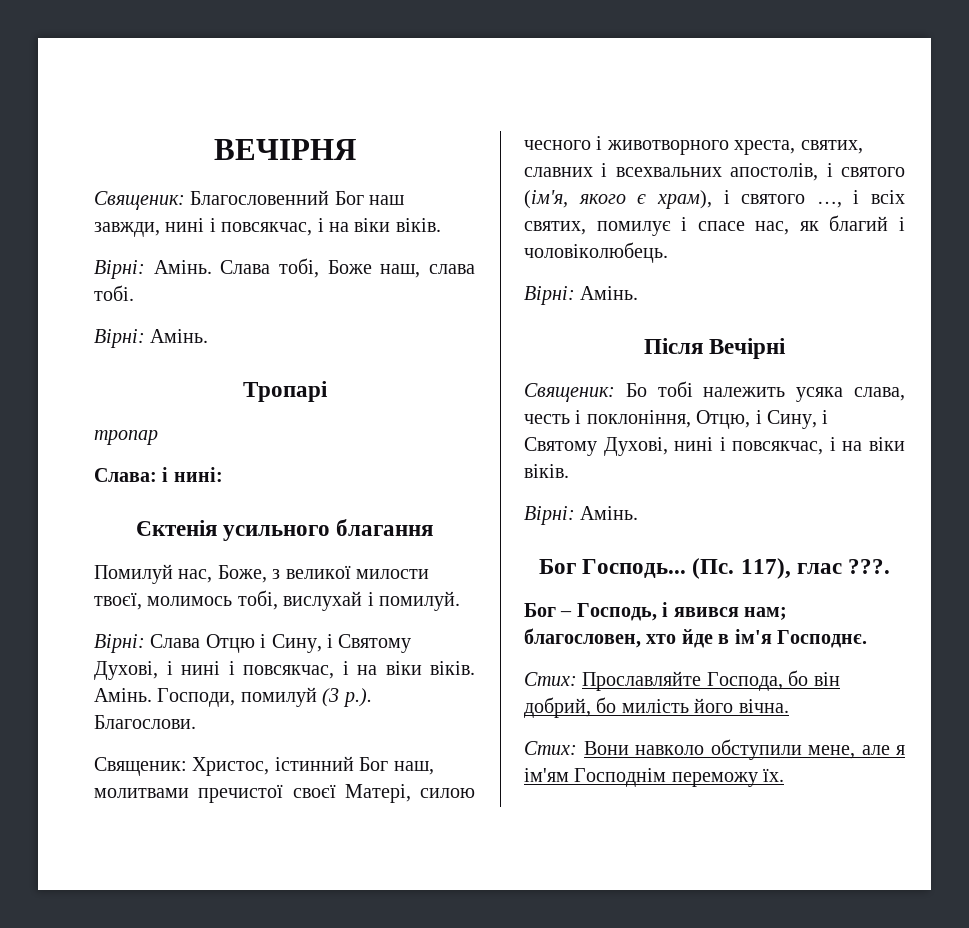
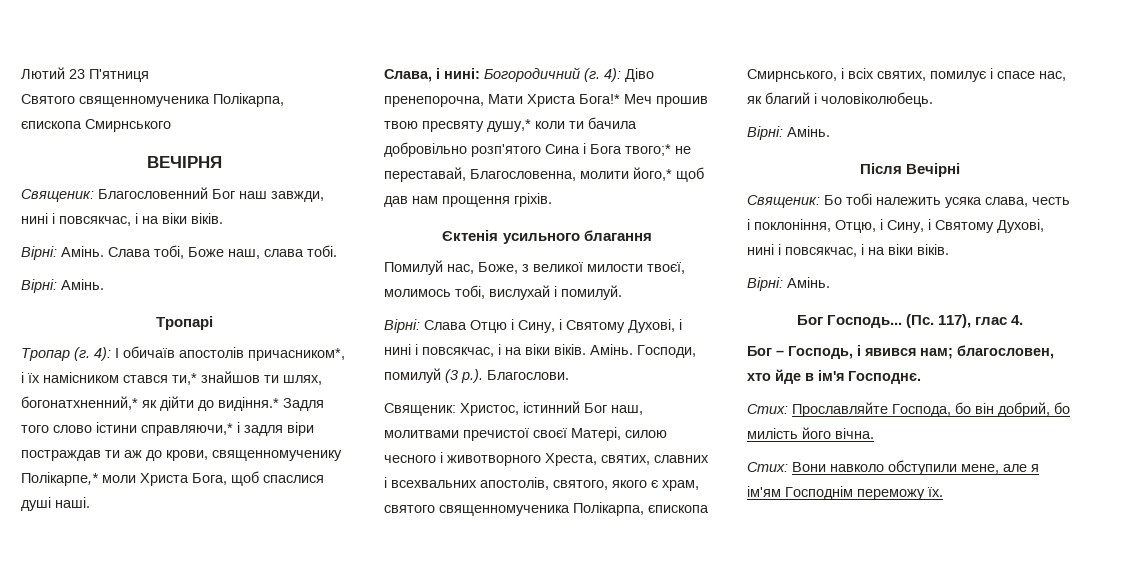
+ Лютий 23 П'ятниця
+ Святого священномученика Полікарпа, єпископа Смирнського
- тропар
- Слава: і нині:
+ Тропар (г. 4): I обичаїв апостолів причасником*, і їх намісником стався ти,* знайшов ти шлях, богонатхненний,* як дійти до видіння.* Задля того слово істини справляючи,* і задля віри постраждав ти аж до крови, священномученику Полікарпе,* моли Христа Бога, щоб спаслися душі наші.
+ Слава, і нині: Богородичний (г. 4): Діво пренепорочна, Мати Христа Бога!* Меч прошив твою пресвяту душу,* коли ти бачила добровільно розп'ятого Сина і Бога твого;* не переставай, Благословенна, молити його,* щоб дав нам прощення гріхів.
- Священик: Христос, істинний Бог наш, молитвами пречистої своєї Матері, силою чесного і животворного хреста, святих, славних і всехвальних апостолів, і святого (ім'я, якого є храм), і святого …, і всіх святих, помилує і спасе нас, як благий і чоловіколюбець.
+ Священик: Христос, істинний Бог наш, молитвами пречистої своєї Матері, силою чесного і животворного Хреста, святих, славних і всехвальних апостолів, святого, якого є храм, святого священномученика Полікарпа, єпископа Смирнського, і всіх святих, помилує і спасе нас, як благий і чоловіколюбець.
- (Пс. 117), глас ???.
+ (Пс. 117), глас 4.

